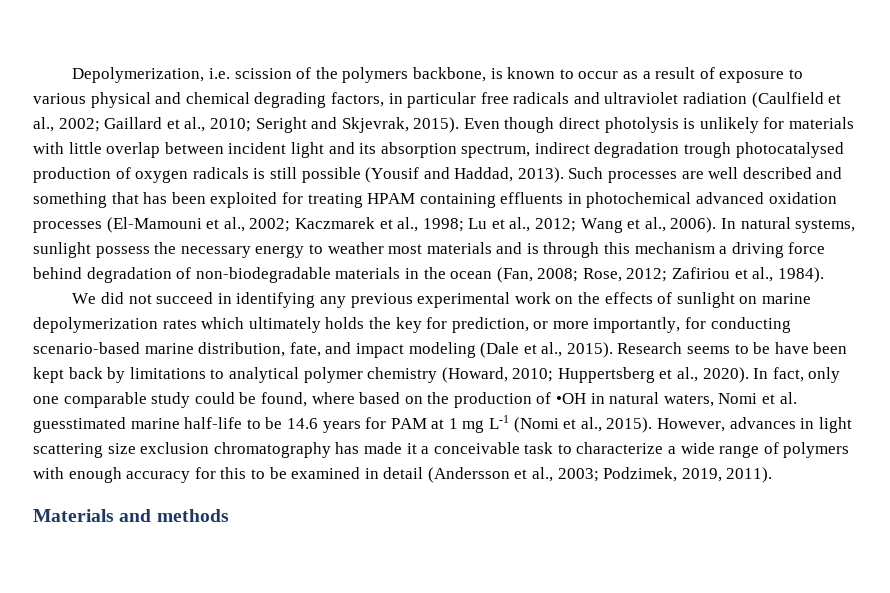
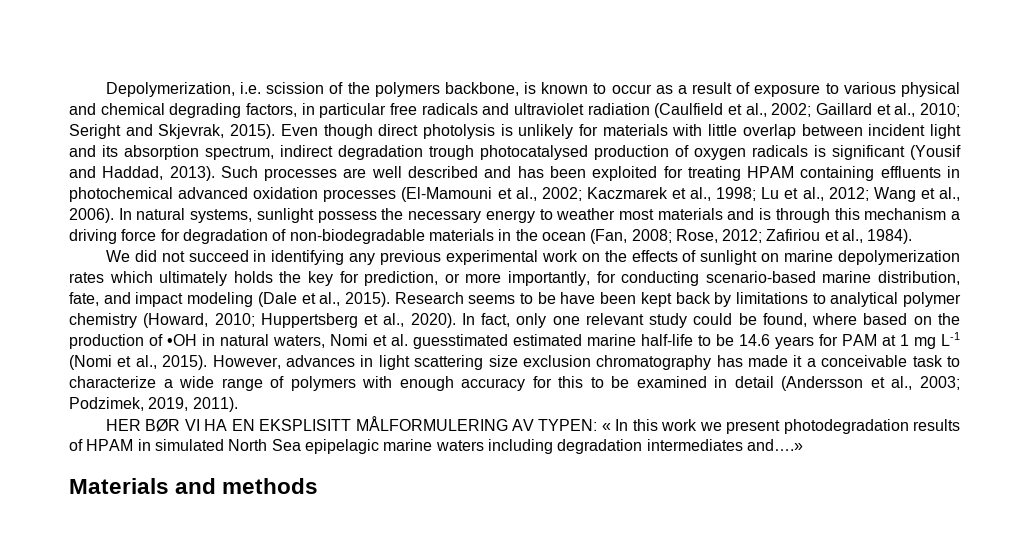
- Even though direct photolysis is unlikely for materials with little overlap between incident light and its absorption spectrum, indirect degradation trough photocatalysed production of oxygen radicals is still possible (Yousif and Haddad, 2013).
+ Even though direct photolysis is unlikely for materials with little overlap between incident light and its absorption spectrum, indirect degradation trough photocatalysed production of oxygen radicals is significant (Yousif and Haddad, 2013).
- Such processes are well described and something that has been exploited for treating HPAM containing effluents in photochemical advanced oxidation processes (El-Mamouni et al., 2002; Kaczmarek et al., 1998; Lu et al., 2012; Wang et al., 2006).
+ Such processes are well described and has been exploited for treating HPAM containing effluents in photochemical advanced oxidation processes (El-Mamouni et al., 2002; Kaczmarek et al., 1998; Lu et al., 2012; Wang et al., 2006).
- In natural systems, sunlight possess the necessary energy to weather most materials and is through this mechanism a driving force behind degradation of non-biodegradable materials in the ocean (Fan, 2008; Rose, 2012; Zafiriou et al., 1984).
+ In natural systems, sunlight possess the necessary energy to weather most materials and is through this mechanism a driving force for degradation of non-biodegradable materials in the ocean (Fan, 2008; Rose, 2012; Zafiriou et al., 1984).
- In fact, only one comparable study could be found, where based on the production of •OH in natural waters, Nomi et al. guesstimated marine half-life to be 14.6 years for PAM at 1 mg L-1 (Nomi et al., 2015).
+ In fact, only one relevant study could be found, where based on the production of •OH in natural waters, Nomi et al. guesstimated estimated marine half-life to be 14.6 years for PAM at 1 mg L-1 (Nomi et al., 2015).
+ HER BØR VI HA EN EKSPLISITT MÅLFORMULERING AV TYPEN: « In this work we present photodegradation results of HPAM in simulated North Sea epipelagic marine waters including degradation intermediates and….»

